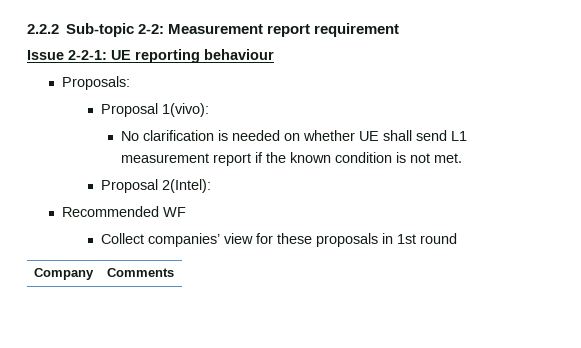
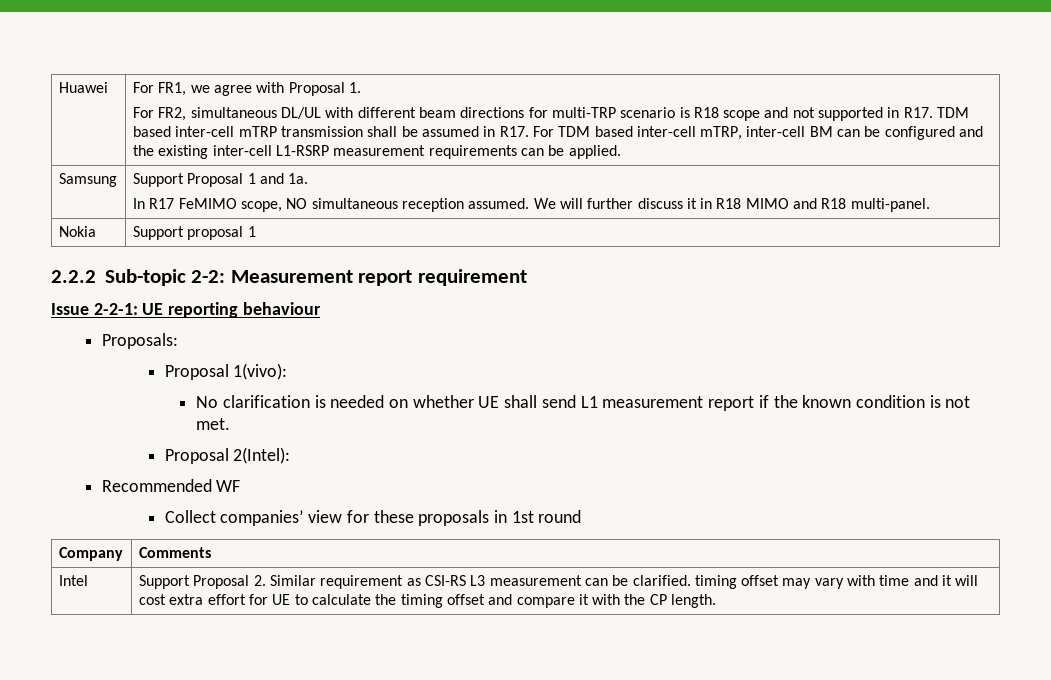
+ Huawei | For FR1, we agree with Proposal 1.
+ For FR2, simultaneous DL/UL with different beam directions for multi-TRP scenario is R18 scope and not supported in R17. TDM based inter-cell mTRP transmission shall be assumed in R17. For TDM based inter-cell mTRP, inter-cell BM can be configured and the existing inter-cell L1-RSRP measurement requirements can be applied.
+ Samsung | Support Proposal 1 and 1a.
+ In R17 FeMIMO scope, NO simultaneous reception assumed. We will further discuss it in R18 MIMO and R18 multi-panel.
+ Nokia | Support proposal 1
+ Intel | Support Proposal 2. Similar requirement as CSI-RS L3 measurement can be clarified. timing offset may vary with time and it will cost extra effort for UE to calculate the timing offset and compare it with the CP length.

